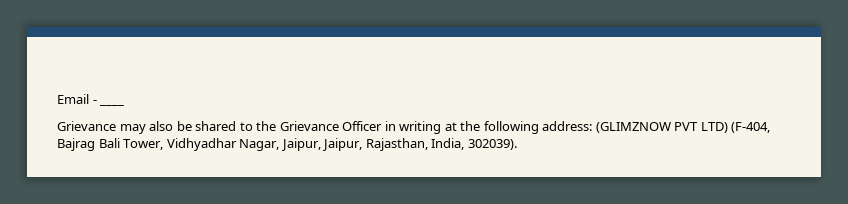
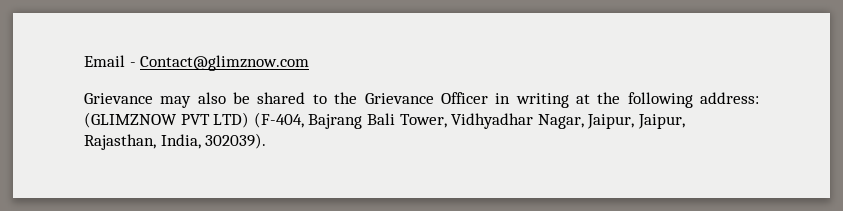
- Email - ____
+ Email - Contact@glimznow.com
- Grievance may also be shared to the Grievance Officer in writing at the following address: (GLIMZNOW PVT LTD) (F-404, Bajrag Bali Tower, Vidhyadhar Nagar, Jaipur, Jaipur, Rajasthan, India, 302039).
+ Grievance may also be shared to the Grievance Officer in writing at the following address: (GLIMZNOW PVT LTD) (F-404, Bajrang Bali Tower, Vidhyadhar Nagar, Jaipur, Jaipur, Rajasthan, India, 302039).

